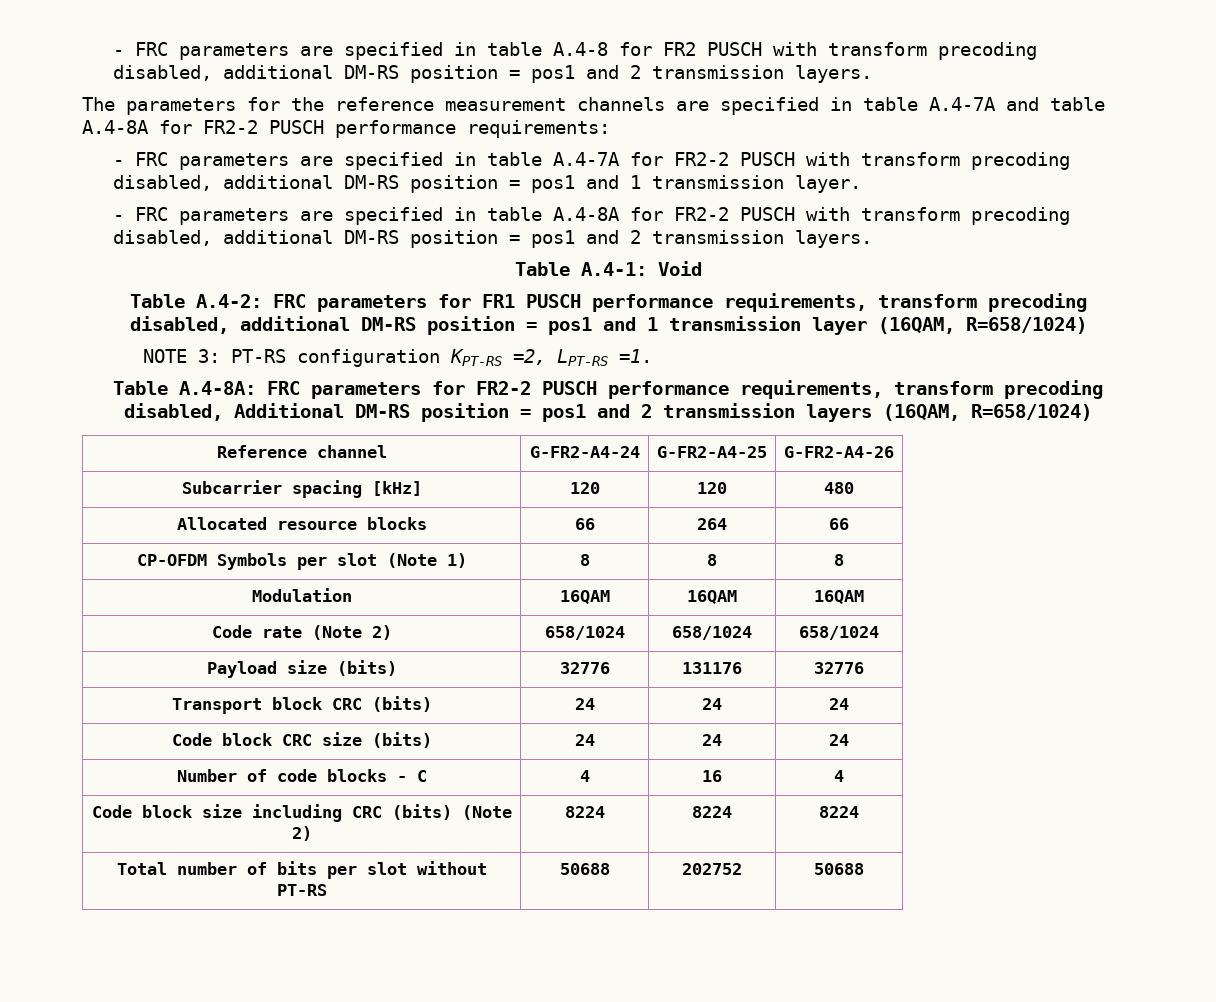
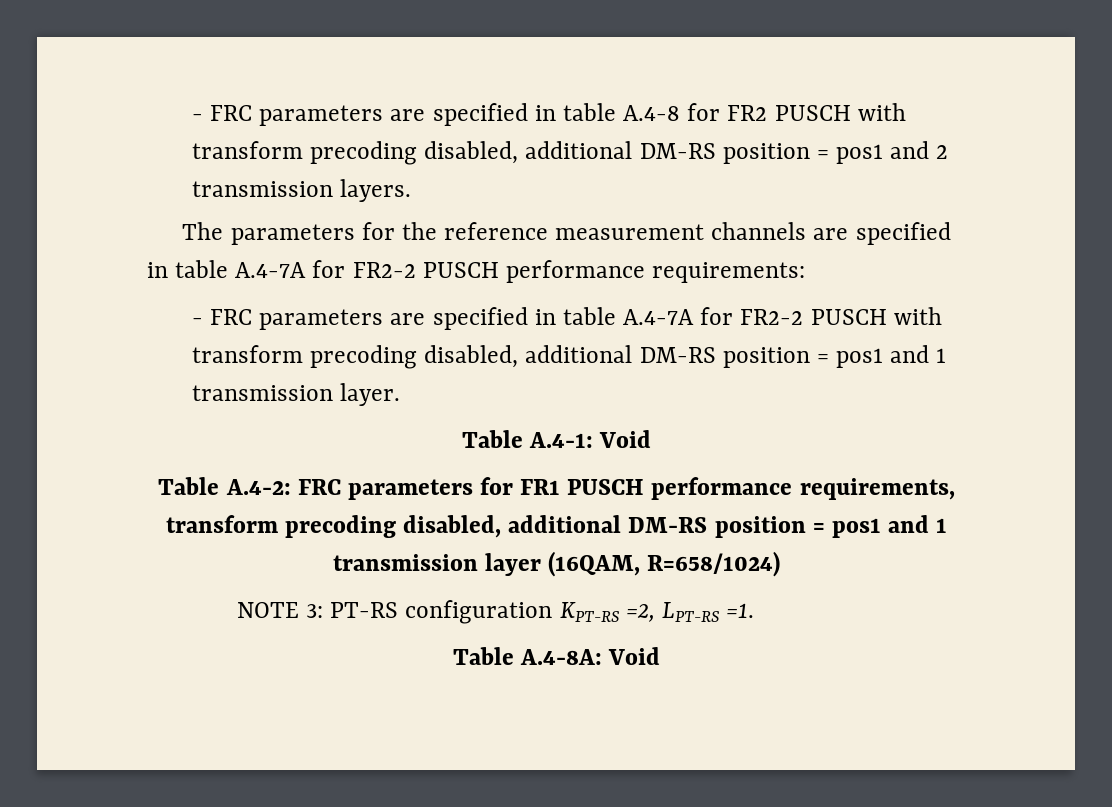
- The parameters for the reference measurement channels are specified in table A.4-7A and table A.4-8A for FR2-2 PUSCH performance requirements:
+ The parameters for the reference measurement channels are specified in table A.4-7A for FR2-2 PUSCH performance requirements:
- - FRC parameters are specified in table A.4-8A for FR2-2 PUSCH with transform precoding disabled, additional DM-RS position = pos1 and 2 transmission layers.
- Table A.4-8A: FRC parameters for FR2-2 PUSCH performance requirements, transform precoding disabled, Additional DM-RS position = pos1 and 2 transmission layers (16QAM, R=658/1024)
- Reference channel | G-FR2-A4-24 | G-FR2-A4-25 | G-FR2-A4-26
- Subcarrier spacing [kHz] | 120 | 120 | 480
- Allocated resource blocks | 66 | 264 | 66
- CP-OFDM Symbols per slot (Note 1) | 8 | 8 | 8
- Modulation | 16QAM | 16QAM | 16QAM
- Code rate (Note 2) | 658/1024 | 658/1024 | 658/1024
- Payload size (bits) | 32776 | 131176 | 32776
- Transport block CRC (bits) | 24 | 24 | 24
- Code block CRC size (bits) | 24 | 24 | 24
- Number of code blocks - C | 4 | 16 | 4
- Code block size including CRC (bits) (Note 2) | 8224 | 8224 | 8224
- Total number of bits per slot without PT-RS | 50688 | 202752 | 50688
+ Table A.4-8A: Void

